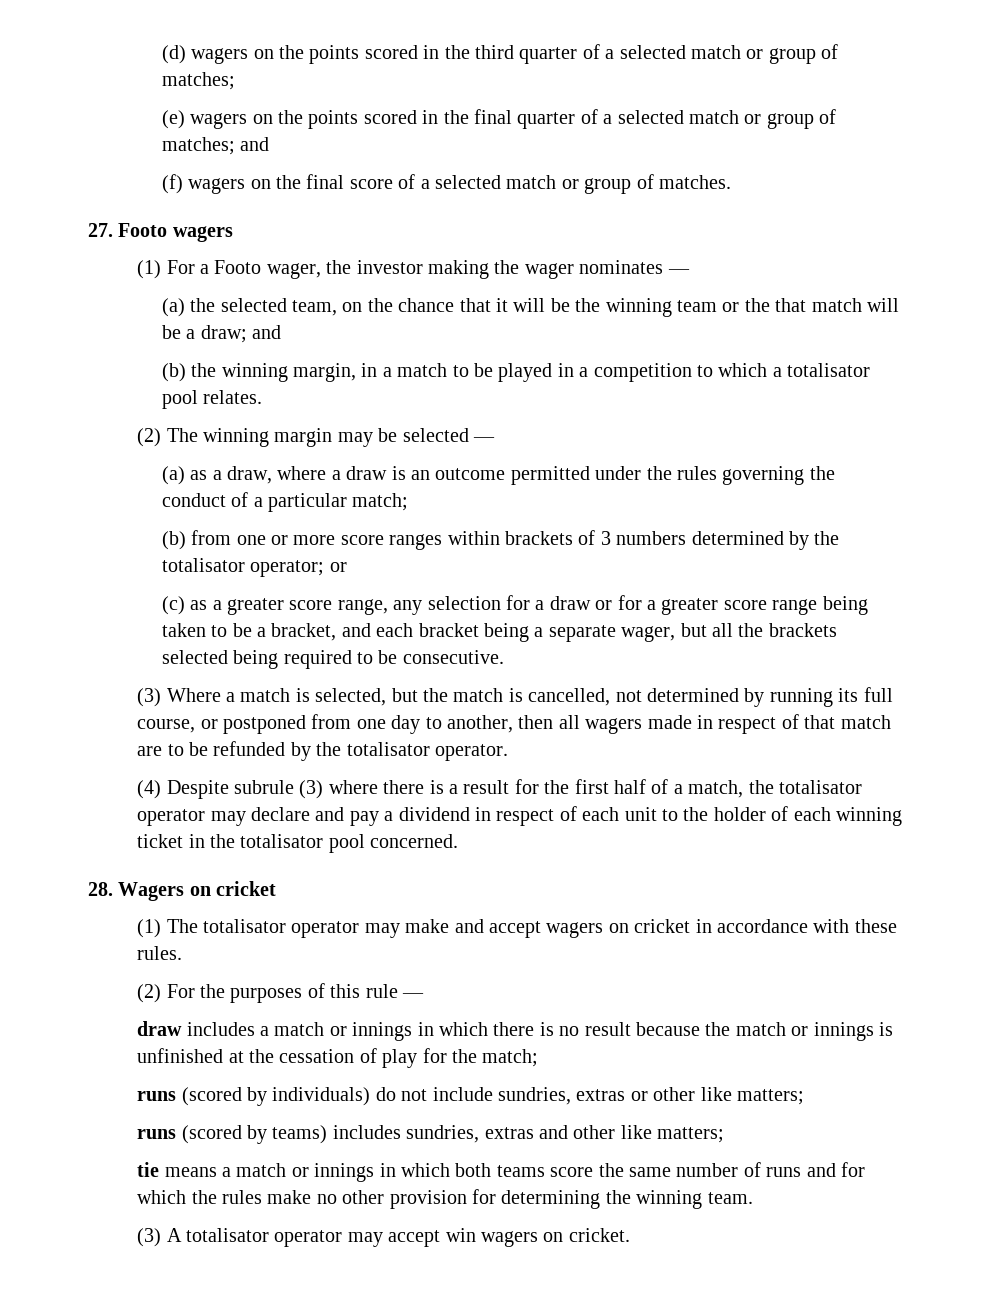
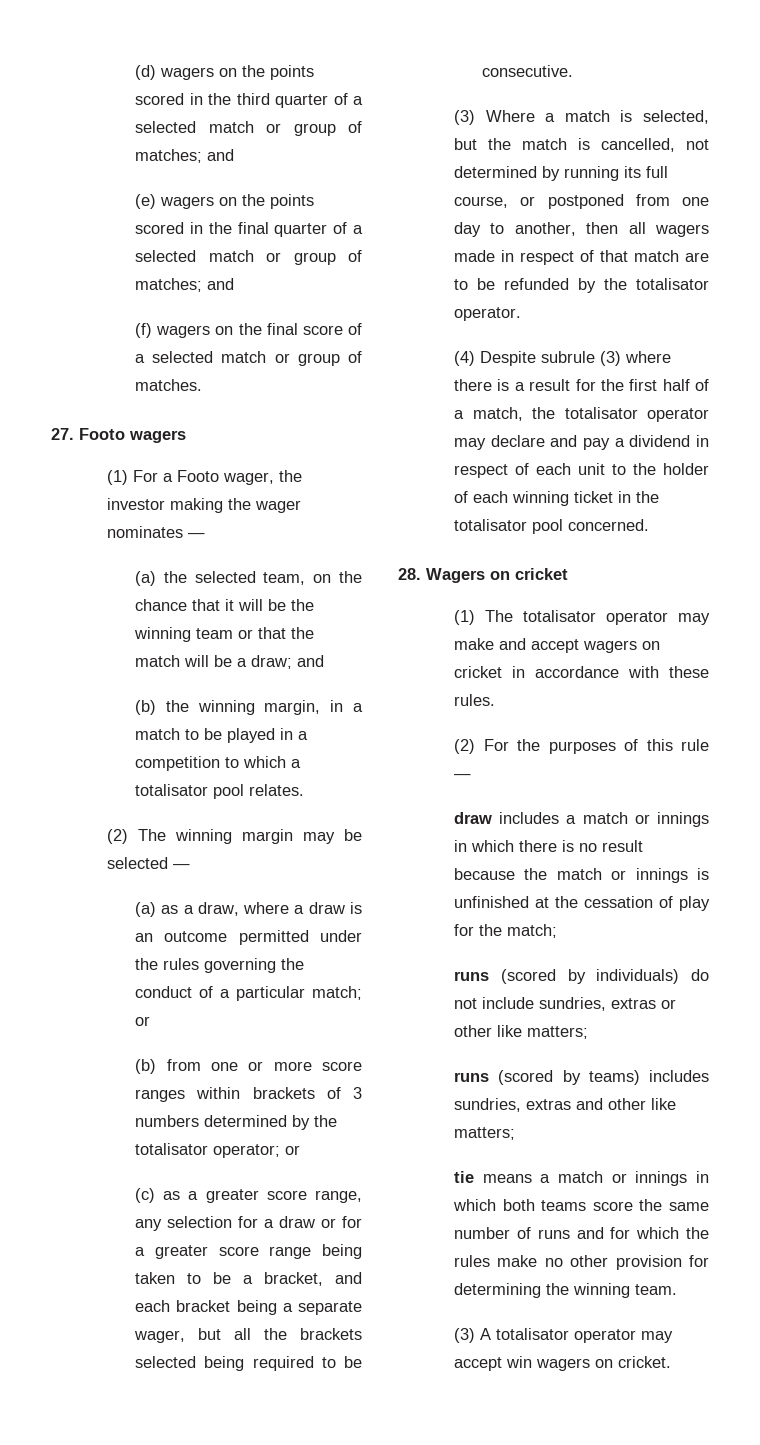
- (d) wagers on the points scored in the third quarter of a selected match or group of matches;
+ (d) wagers on the points scored in the third quarter of a selected match or group of matches; and
- (a) the selected team, on the chance that it will be the winning team or the that match will be a draw; and
+ (a) the selected team, on the chance that it will be the winning team or that the match will be a draw; and
- (a) as a draw, where a draw is an outcome permitted under the rules governing the conduct of a particular match;
+ (a) as a draw, where a draw is an outcome permitted under the rules governing the conduct of a particular match; or

